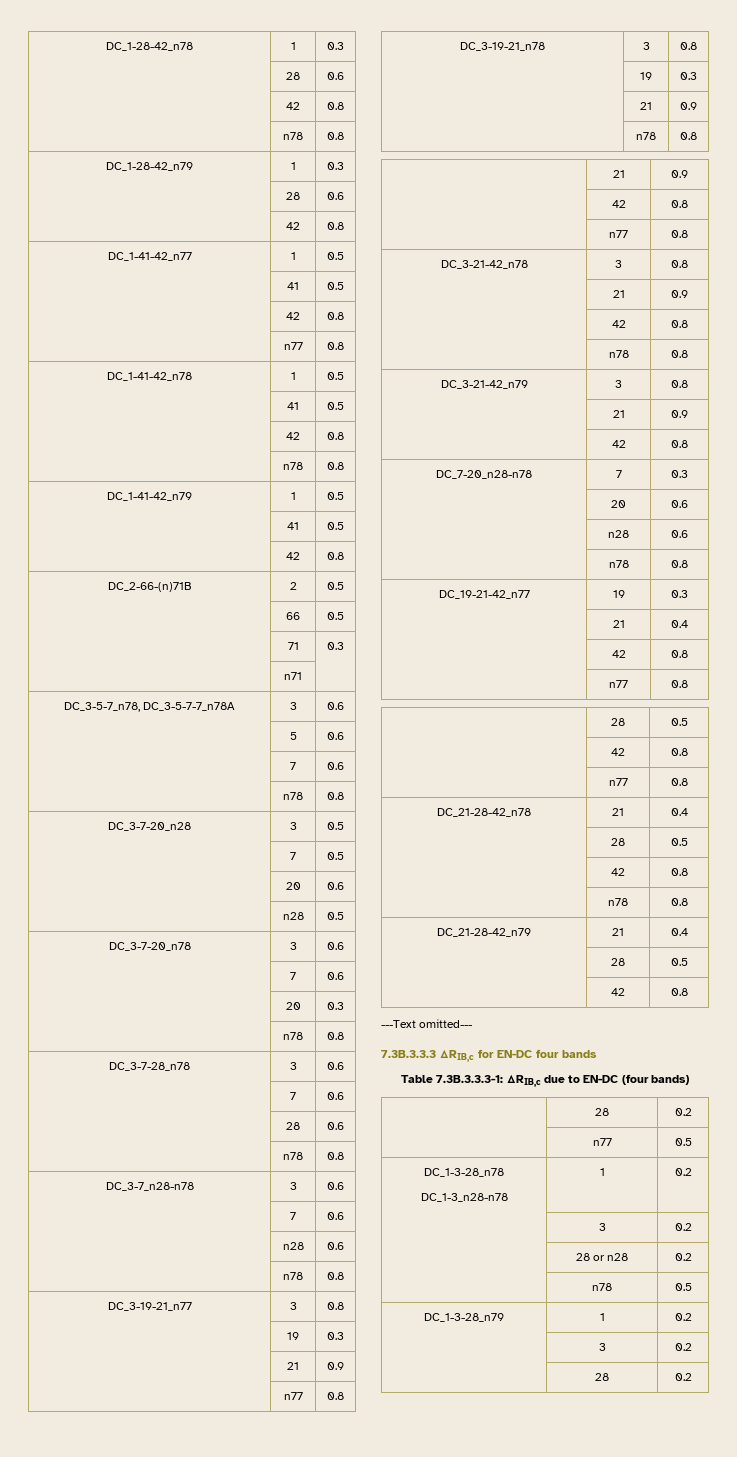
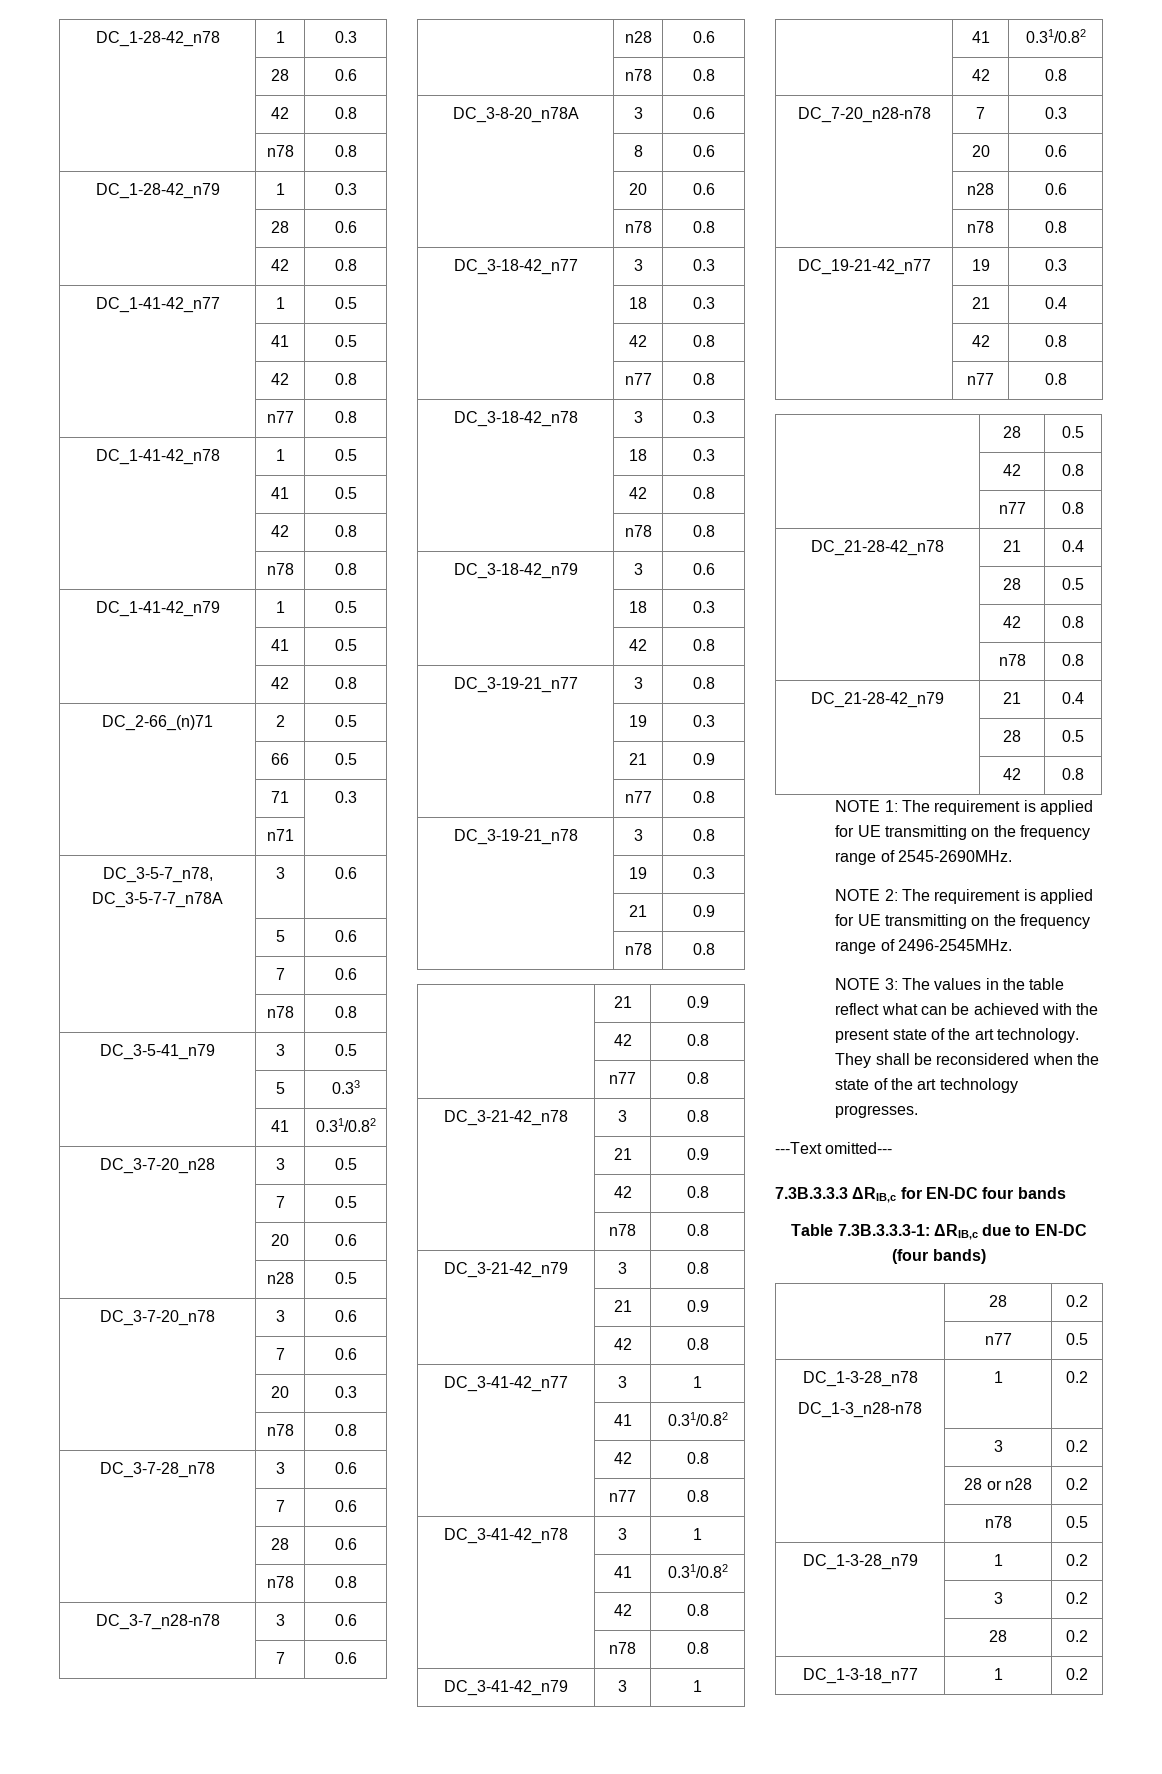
- DC_2-66-(n)71B | 2 | 0.5
+ DC_2-66_(n)71 | 2 | 0.5
+ DC_3-5-41_n79 | 3 | 0.5
+ | 5 | 0.33
+ | 41 | 0.31/0.82
+ DC_3-8-20_n78A | 3 | 0.6
+ | 8 | 0.6
+ | 20 | 0.6
+ | n78 | 0.8
+ DC_3-18-42_n77 | 3 | 0.3
+ | 18 | 0.3
+ | 42 | 0.8
+ | n77 | 0.8
+ DC_3-18-42_n78 | 3 | 0.3
+ | 18 | 0.3
+ | 42 | 0.8
+ | n78 | 0.8
+ DC_3-18-42_n79 | 3 | 0.6
+ | 18 | 0.3
+ | 42 | 0.8
+ DC_3-41-42_n77 | 3 | 1
+ | 41 | 0.31/0.82
+ | 42 | 0.8
+ | n77 | 0.8
+ DC_3-41-42_n78 | 3 | 1
+ | 41 | 0.31/0.82
+ | 42 | 0.8
+ | n78 | 0.8
+ DC_3-41-42_n79 | 3 | 1
+ | 41 | 0.31/0.82
+ | 42 | 0.8
+ NOTE 1: The requirement is applied for UE transmitting on the frequency range of 2545-2690MHz.
+ NOTE 2: The requirement is applied for UE transmitting on the frequency range of 2496-2545MHz.
+ NOTE 3: The values in the table reflect what can be achieved with the present state of the art technology. They shall be reconsidered when the state of the art technology progresses.
+ DC_1-3-18_n77 | 1 | 0.2

